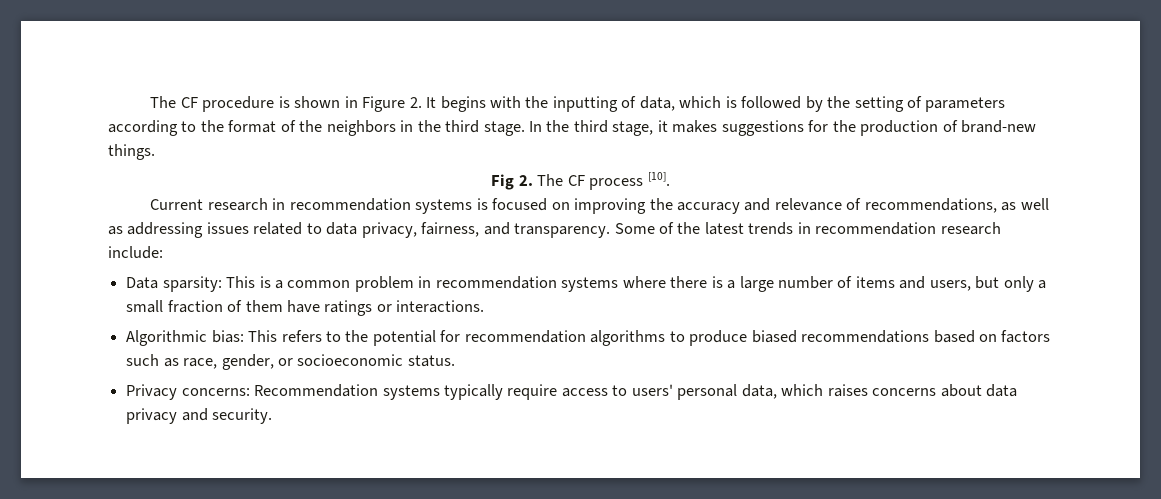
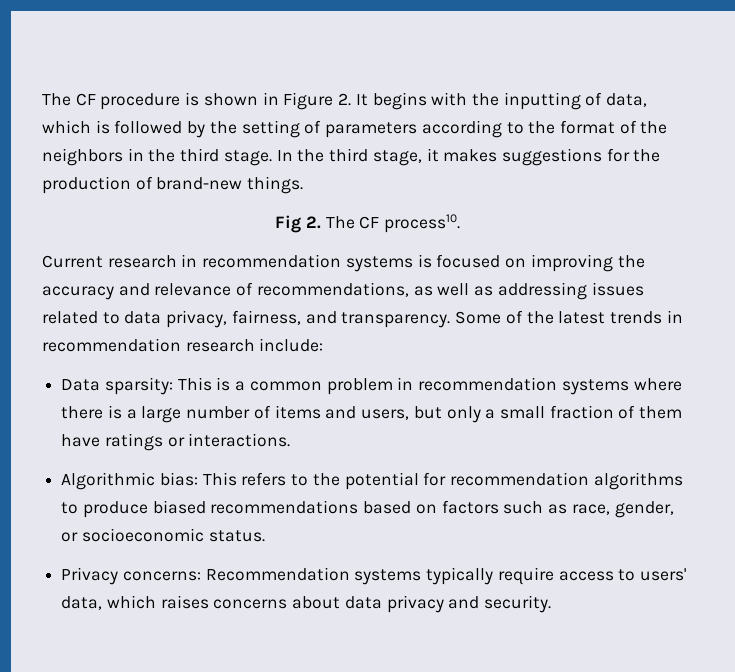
- Fig 2. The CF process [10].
+ Fig 2. The CF process10.
- Privacy concerns: Recommendation systems typically require access to users' personal data, which raises concerns about data privacy and security.
+ Privacy concerns: Recommendation systems typically require access to users' data, which raises concerns about data privacy and security.

